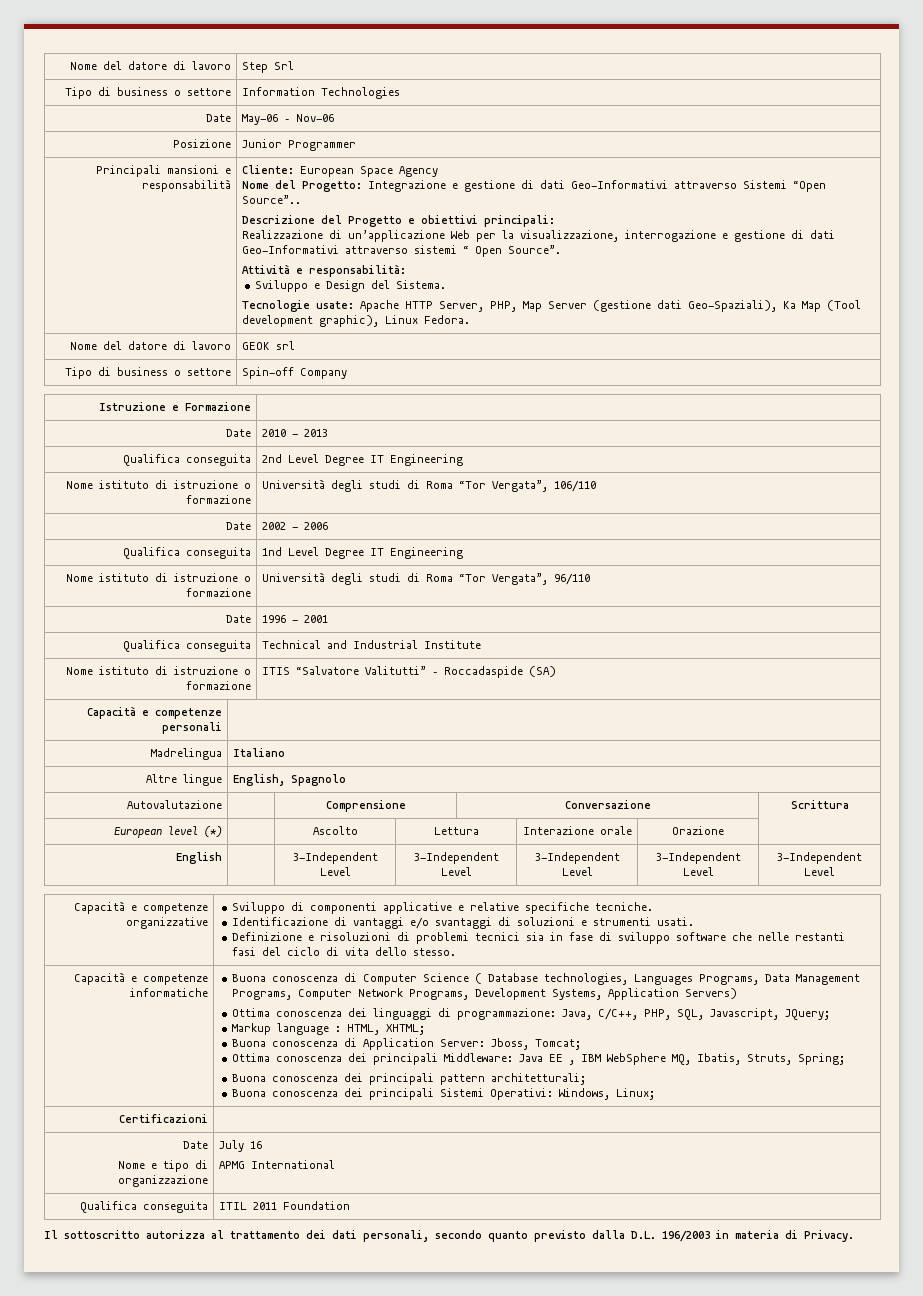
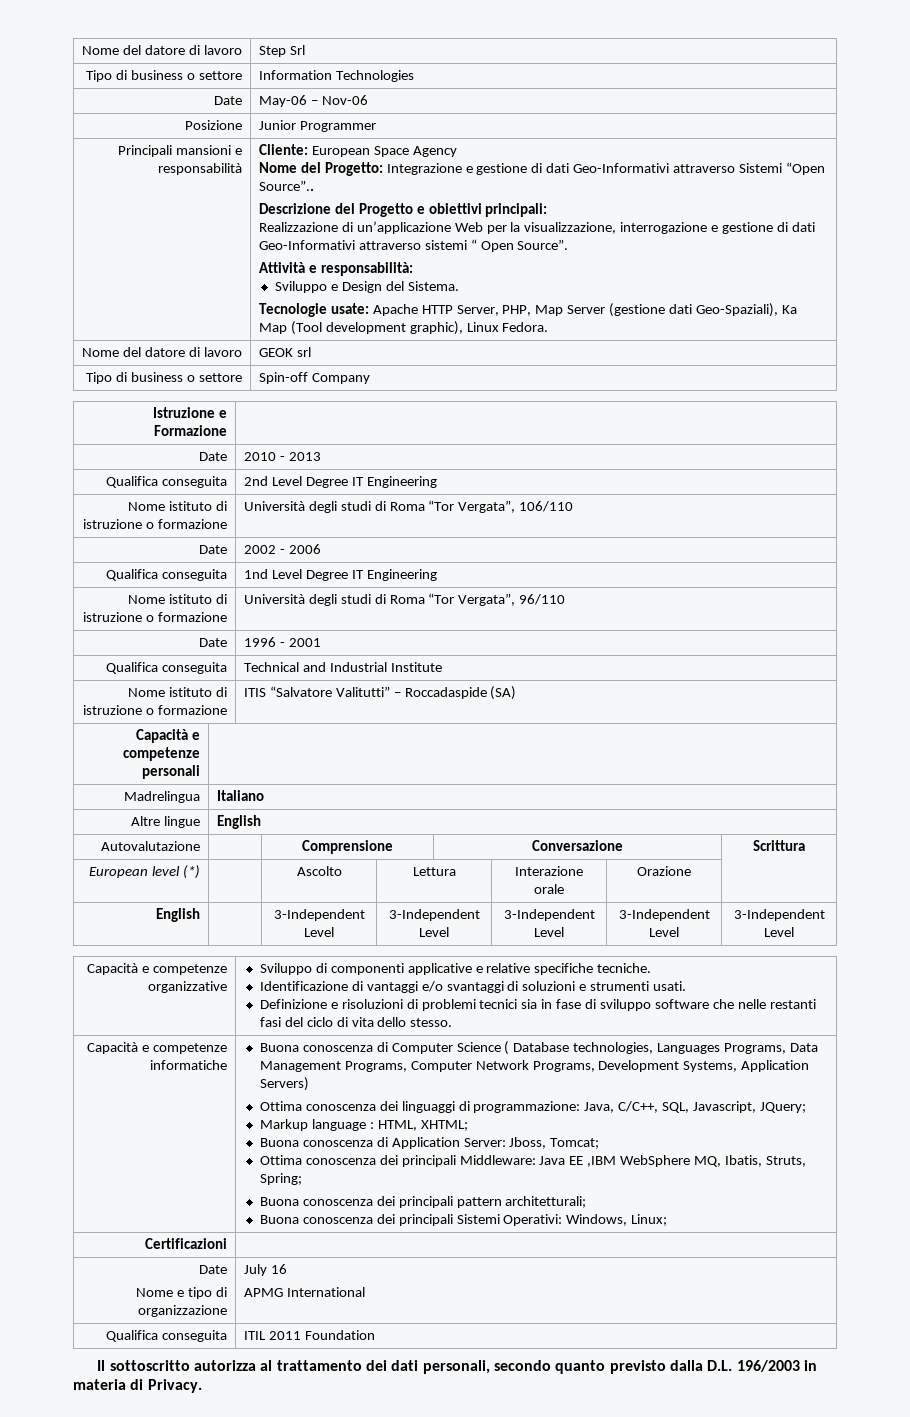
- Altre lingue | English, Spagnolo
+ Altre lingue | English
- Ottima conoscenza dei linguaggi di programmazione: Java, C/C++, PHP, SQL, Javascript, JQuery;
+ Ottima conoscenza dei linguaggi di programmazione: Java, C/C++, SQL, Javascript, JQuery;
- Ottima conoscenza dei principali Middleware: Java EE , IBM WebSphere MQ, Ibatis, Struts, Spring;
+ Ottima conoscenza dei principali Middleware: Java EE ,IBM WebSphere MQ, Ibatis, Struts, Spring;

